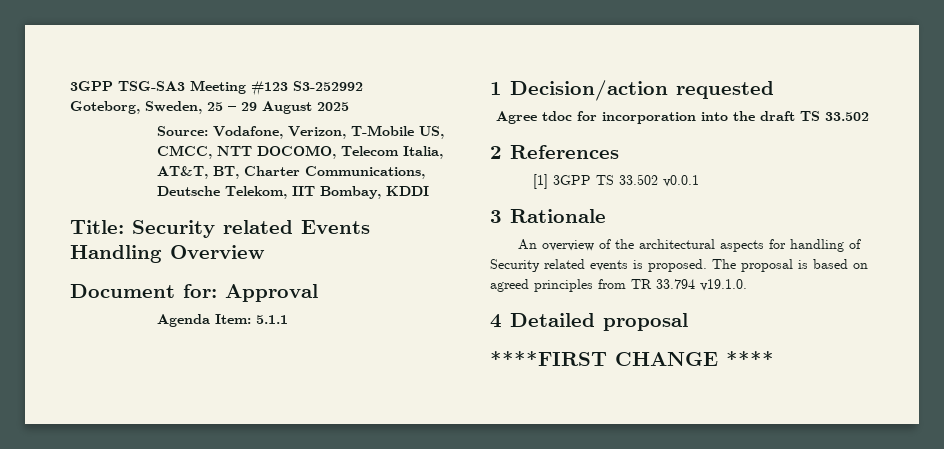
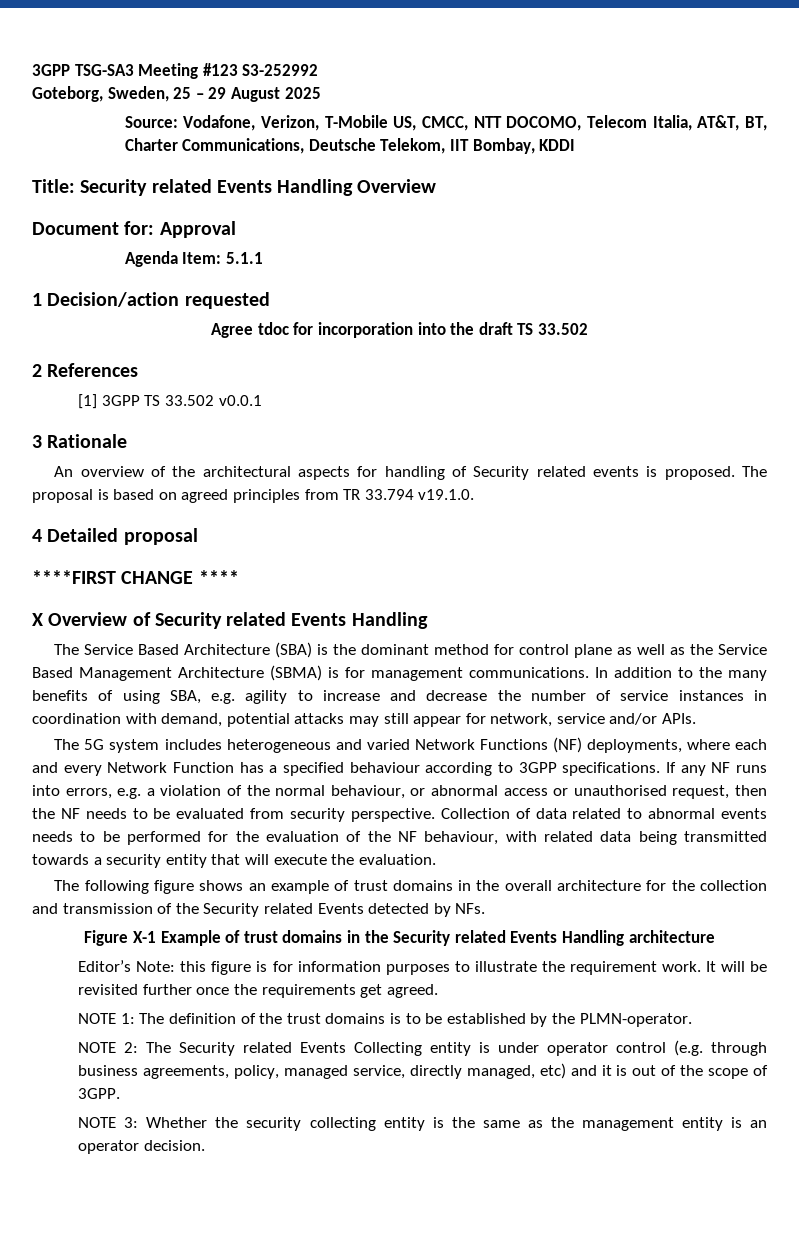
+ X Overview of Security related Events Handling
+ The Service Based Architecture (SBA) is the dominant method for control plane as well as the Service Based Management Architecture (SBMA) is for management communications. In addition to the many benefits of using SBA, e.g. agility to increase and decrease the number of service instances in coordination with demand, potential attacks may still appear for network, service and/or APIs.
+ The 5G system includes heterogeneous and varied Network Functions (NF) deployments, where each and every Network Function has a specified behaviour according to 3GPP specifications. If any NF runs into errors, e.g. a violation of the normal behaviour, or abnormal access or unauthorised request, then the NF needs to be evaluated from security perspective. Collection of data related to abnormal events needs to be performed for the evaluation of the NF behaviour, with related data being transmitted towards a security entity that will execute the evaluation.
+ The following figure shows an example of trust domains in the overall architecture for the collection and transmission of the Security related Events detected by NFs.
+ Figure X-1 Example of trust domains in the Security related Events Handling architecture
+ Editor’s Note: this figure is for information purposes to illustrate the requirement work. It will be revisited further once the requirements get agreed.
+ NOTE 1: The definition of the trust domains is to be established by the PLMN-operator.
+ NOTE 2: The Security related Events Collecting entity is under operator control (e.g. through business agreements, policy, managed service, directly managed, etc) and it is out of the scope of 3GPP.
+ NOTE 3: Whether the security collecting entity is the same as the management entity is an operator decision.

